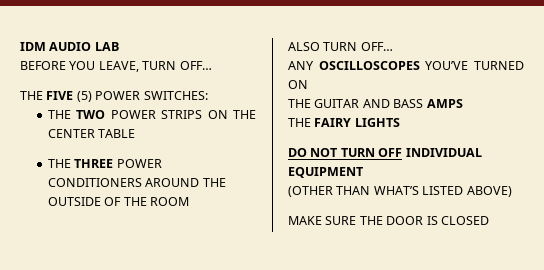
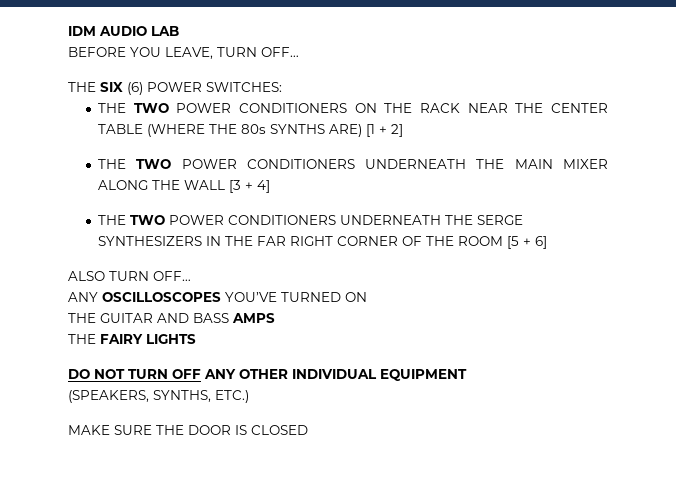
- THE FIVE (5) POWER SWITCHES:
+ THE SIX (6) POWER SWITCHES:
- THE TWO POWER STRIPS ON THE CENTER TABLE
- THE THREE POWER CONDITIONERS AROUND THE OUTSIDE OF THE ROOM
+ THE TWO POWER CONDITIONERS ON THE RACK NEAR THE CENTER TABLE (WHERE THE 80s SYNTHS ARE) [1 + 2]
+ THE TWO POWER CONDITIONERS UNDERNEATH THE MAIN MIXER ALONG THE WALL [3 + 4]
+ THE TWO POWER CONDITIONERS UNDERNEATH THE SERGE SYNTHESIZERS IN THE FAR RIGHT CORNER OF THE ROOM [5 + 6]
- DO NOT TURN OFF INDIVIDUAL EQUIPMENT
+ DO NOT TURN OFF ANY OTHER INDIVIDUAL EQUIPMENT
- (OTHER THAN WHAT’S LISTED ABOVE)
+ (SPEAKERS, SYNTHS, ETC.)

